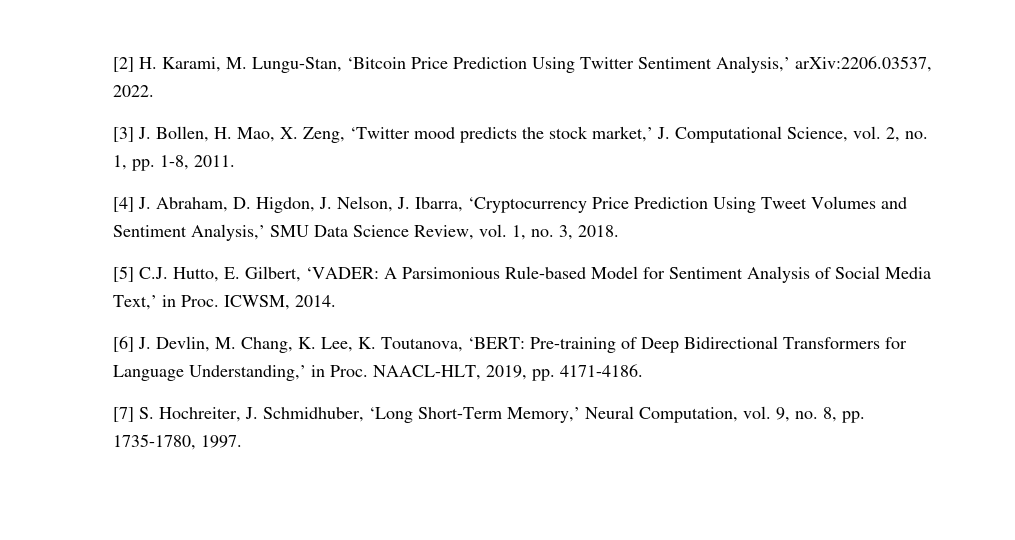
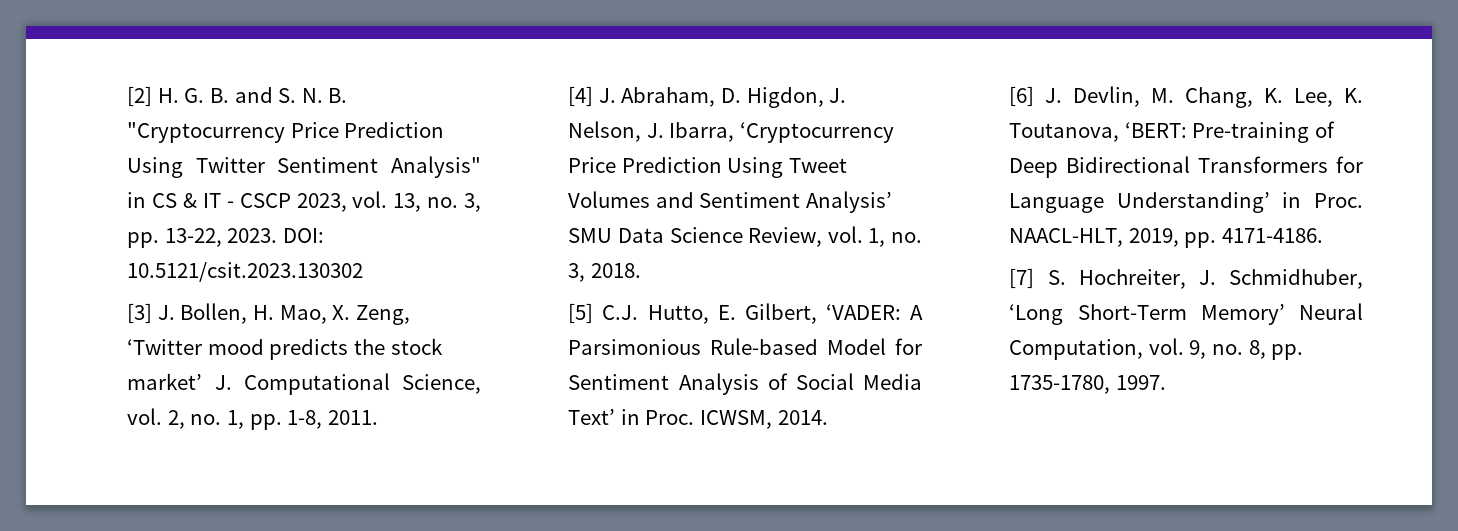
- [2] H. Karami, M. Lungu-Stan, ‘Bitcoin Price Prediction Using Twitter Sentiment Analysis,’ arXiv:2206.03537, 2022.
+ [2] H. G. B. and S. N. B. "Cryptocurrency Price Prediction Using Twitter Sentiment Analysis" in CS & IT - CSCP 2023, vol. 13, no. 3, pp. 13-22, 2023. DOI: 10.5121/csit.2023.130302
- [3] J. Bollen, H. Mao, X. Zeng, ‘Twitter mood predicts the stock market,’ J. Computational Science, vol. 2, no. 1, pp. 1-8, 2011.
+ [3] J. Bollen, H. Mao, X. Zeng, ‘Twitter mood predicts the stock market’ J. Computational Science, vol. 2, no. 1, pp. 1-8, 2011.
- [4] J. Abraham, D. Higdon, J. Nelson, J. Ibarra, ‘Cryptocurrency Price Prediction Using Tweet Volumes and Sentiment Analysis,’ SMU Data Science Review, vol. 1, no. 3, 2018.
+ [4] J. Abraham, D. Higdon, J. Nelson, J. Ibarra, ‘Cryptocurrency Price Prediction Using Tweet Volumes and Sentiment Analysis’ SMU Data Science Review, vol. 1, no. 3, 2018.
- [5] C.J. Hutto, E. Gilbert, ‘VADER: A Parsimonious Rule-based Model for Sentiment Analysis of Social Media Text,’ in Proc.
+ [5] C.J. Hutto, E. Gilbert, ‘VADER: A Parsimonious Rule-based Model for Sentiment Analysis of Social Media Text’ in Proc.
- [6] J. Devlin, M. Chang, K. Lee, K. Toutanova, ‘BERT: Pre-training of Deep Bidirectional Transformers for Language Understanding,’ in Proc.
+ [6] J. Devlin, M. Chang, K. Lee, K. Toutanova, ‘BERT: Pre-training of Deep Bidirectional Transformers for Language Understanding’ in Proc.
- [7] S. Hochreiter, J. Schmidhuber, ‘Long Short-Term Memory,’ Neural Computation, vol. 9, no. 8, pp. 1735-1780, 1997.
+ [7] S. Hochreiter, J. Schmidhuber, ‘Long Short-Term Memory’ Neural Computation, vol. 9, no. 8, pp. 1735-1780, 1997.

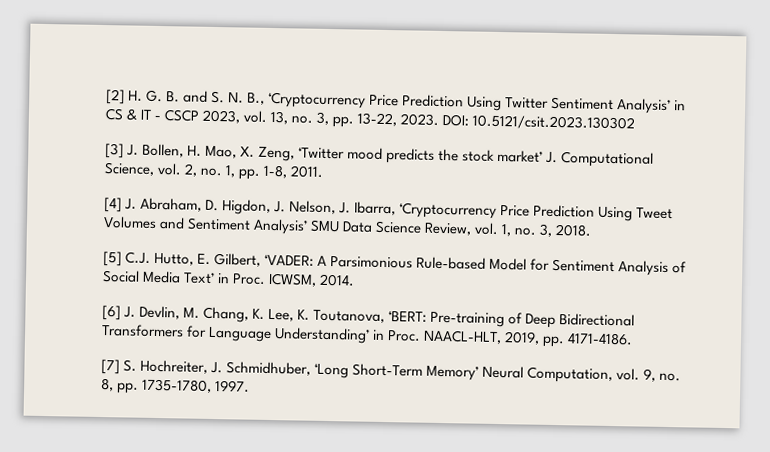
- [2] H. G. B. and S. N. B. "Cryptocurrency Price Prediction Using Twitter Sentiment Analysis" in CS & IT - CSCP 2023, vol. 13, no. 3, pp. 13-22, 2023.
+ [2] H. G. B. and S. N. B., ‘Cryptocurrency Price Prediction Using Twitter Sentiment Analysis’ in CS & IT - CSCP 2023, vol. 13, no. 3, pp. 13-22, 2023.

